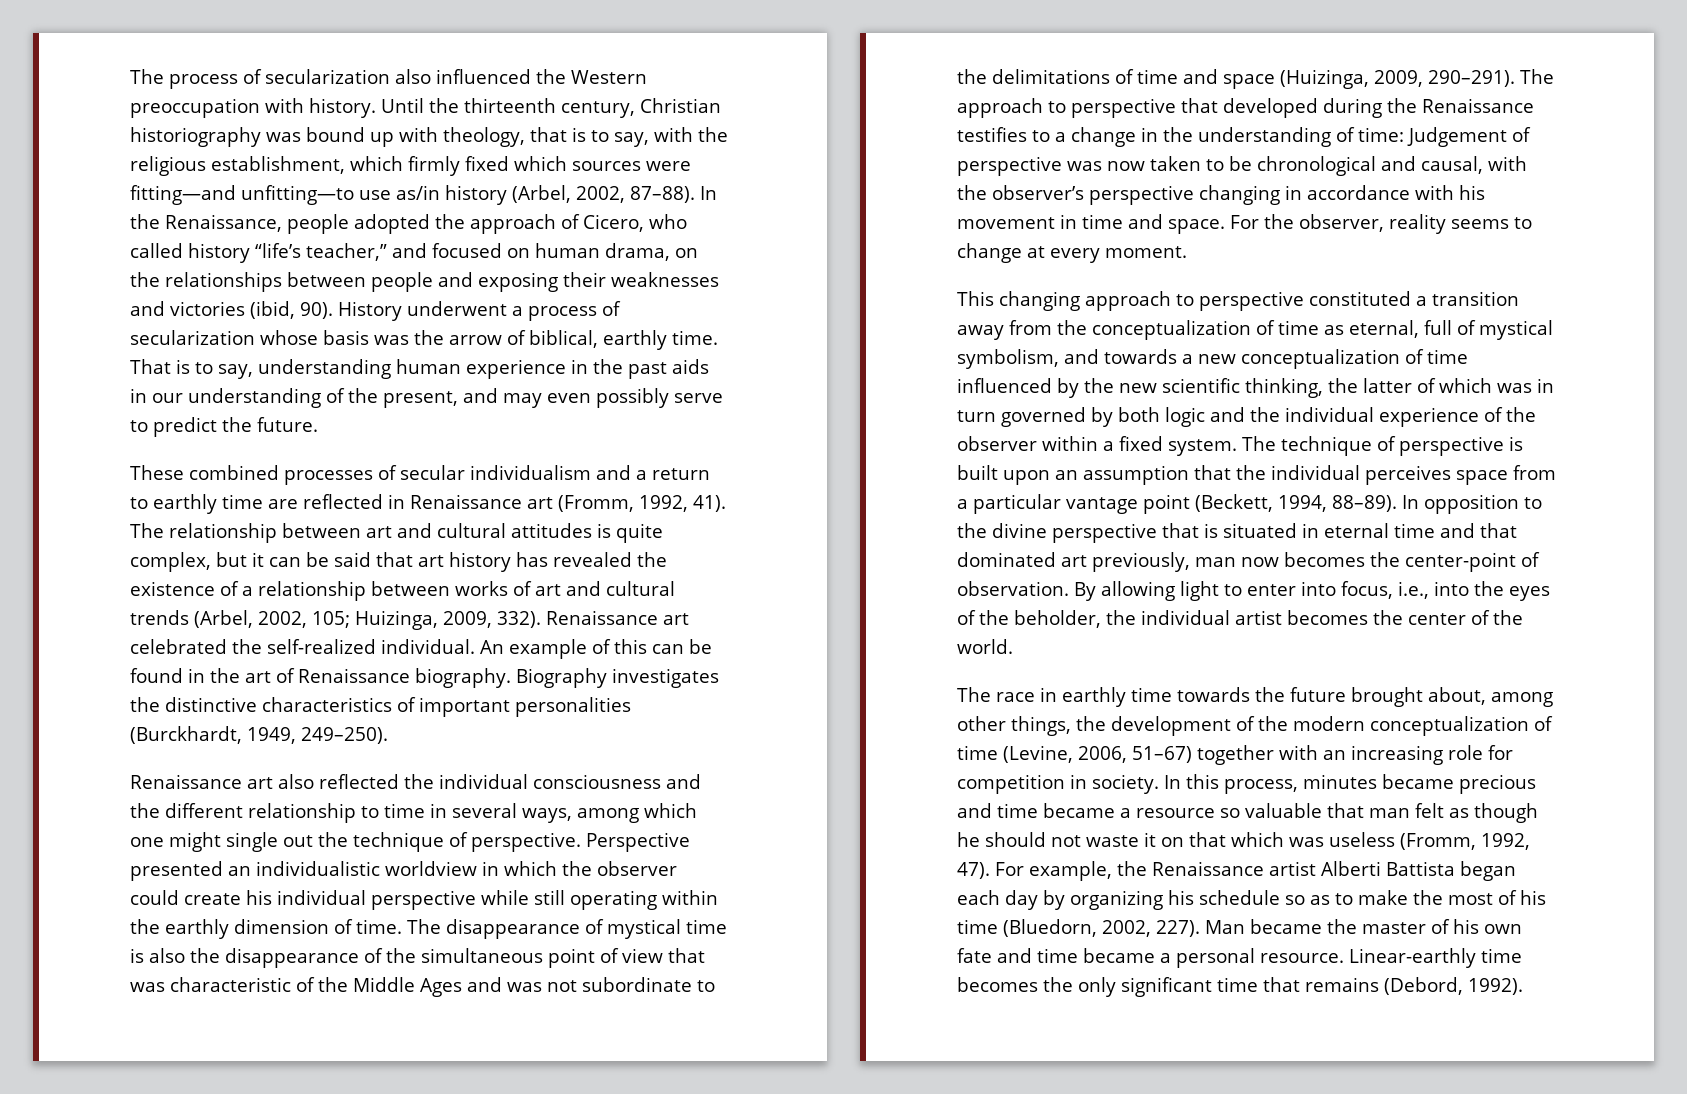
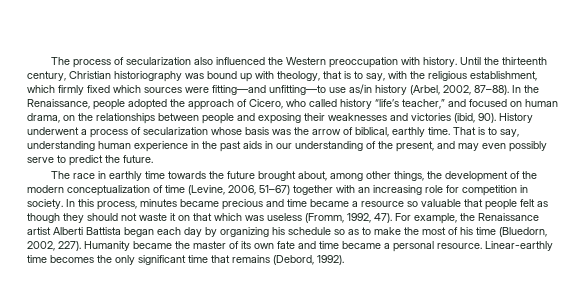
- These combined processes of secular individualism and a return to earthly time are reflected in Renaissance art (Fromm, 1992, 41). The relationship between art and cultural attitudes is quite complex, but it can be said that art history has revealed the existence of a relationship between works of art and cultural trends (Arbel, 2002, 105; Huizinga, 2009, 332). Renaissance art celebrated the self-realized individual. An example of this can be found in the art of Renaissance biography. Biography investigates the distinctive characteristics of important personalities (Burckhardt, 1949, 249–250).
- Renaissance art also reflected the individual consciousness and the different relationship to time in several ways, among which one might single out the technique of perspective. Perspective presented an individualistic worldview in which the observer could create his individual perspective while still operating within the earthly dimension of time. The disappearance of mystical time is also the disappearance of the simultaneous point of view that was characteristic of the Middle Ages and was not subordinate to the delimitations of time and space (Huizinga, 2009, 290–291). The approach to perspective that developed during the Renaissance testifies to a change in the understanding of time: Judgement of perspective was now taken to be chronological and causal, with the observer’s perspective changing in accordance with his movement in time and space. For the observer, reality seems to change at every moment.
- This changing approach to perspective constituted a transition away from the conceptualization of time as eternal, full of mystical symbolism, and towards a new conceptualization of time influenced by the new scientific thinking, the latter of which was in turn governed by both logic and the individual experience of the observer within a fixed system. The technique of perspective is built upon an assumption that the individual perceives space from a particular vantage point (Beckett, 1994, 88–89). In opposition to the divine perspective that is situated in eternal time and that dominated art previously, man now becomes the center-point of observation. By allowing light to enter into focus, i.e., into the eyes of the beholder, the individual artist becomes the center of the world.
- In this process, minutes became precious and time became a resource so valuable that man felt as though he should not waste it on that which was useless (Fromm, 1992, 47).
+ In this process, minutes became precious and time became a resource so valuable that people felt as though they should not waste it on that which was useless (Fromm, 1992, 47).
- Man became the master of his own fate and time became a personal resource.
+ Humanity became the master of its own fate and time became a personal resource.

